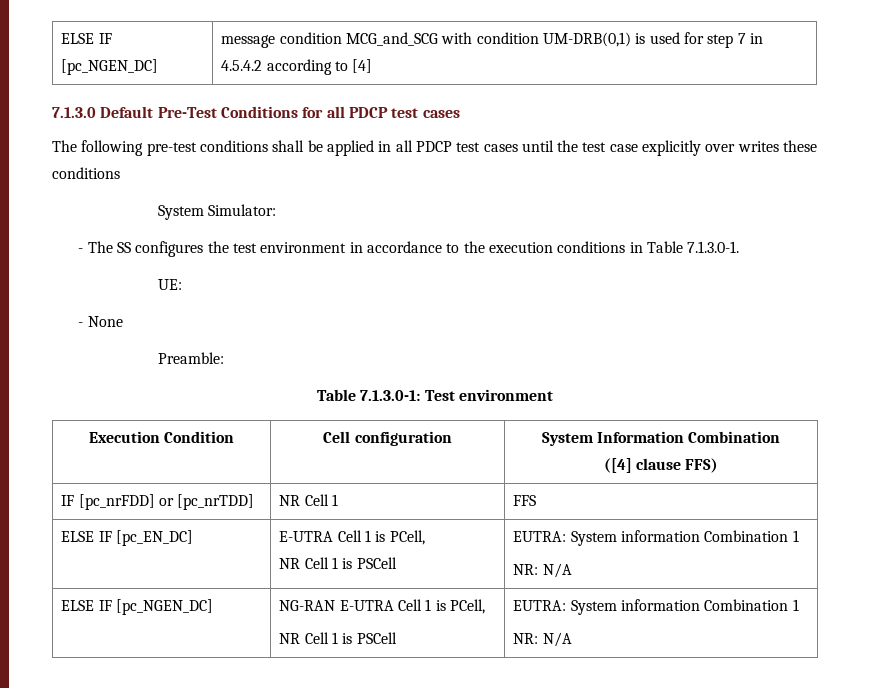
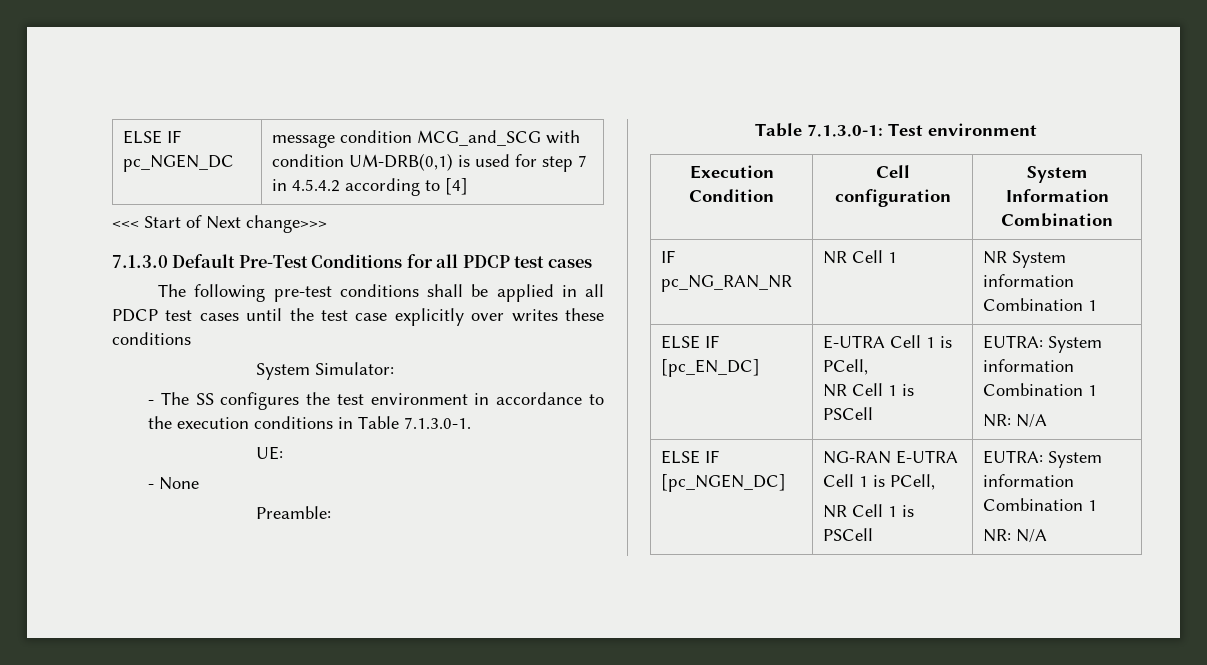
- ELSE IF [pc_NGEN_DC] | message condition MCG_and_SCG with condition UM-DRB(0,1) is used for step 7 in 4.5.4.2 according to [4]
+ ELSE IF pc_NGEN_DC | message condition MCG_and_SCG with condition UM-DRB(0,1) is used for step 7 in 4.5.4.2 according to [4]
+ <<< Start of Next change>>>
  Execution Condition | Cell configuration | System Information Combination
- ([4] clause FFS)
- IF [pc_nrFDD] or [pc_nrTDD] | NR Cell 1 | FFS
+ IF pc_NG_RAN_NR | NR Cell 1 | NR System information Combination 1

